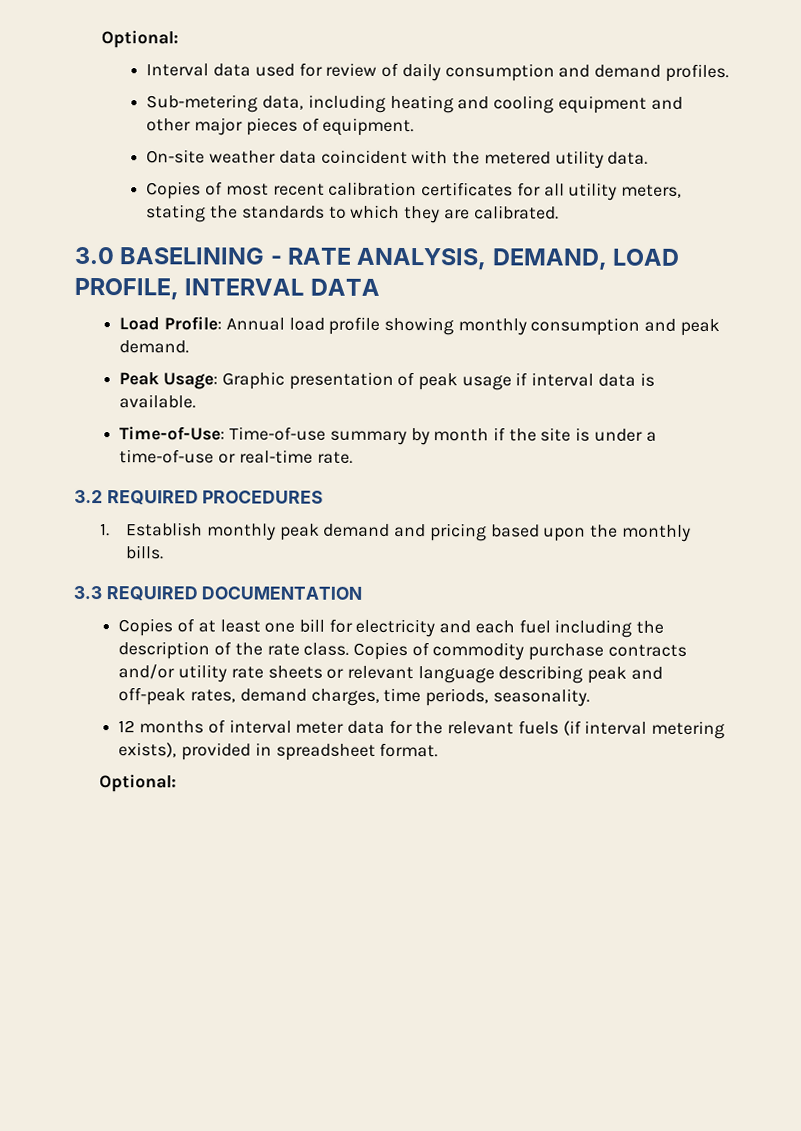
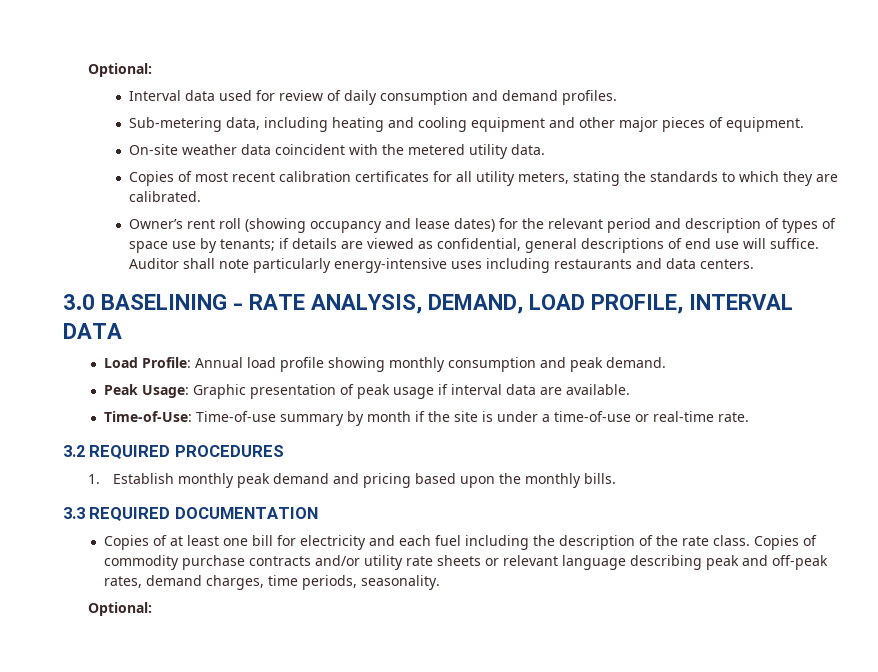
+ Owner’s rent roll (showing occupancy and lease dates) for the relevant period and description of types of space use by tenants; if details are viewed as confidential, general descriptions of end use will suffice. Auditor shall note particularly energy-intensive uses including restaurants and data centers.
- Peak Usage: Graphic presentation of peak usage if interval data is available.
+ Peak Usage: Graphic presentation of peak usage if interval data are available.
- 12 months of interval meter data for the relevant fuels (if interval metering exists), provided in spreadsheet format.

